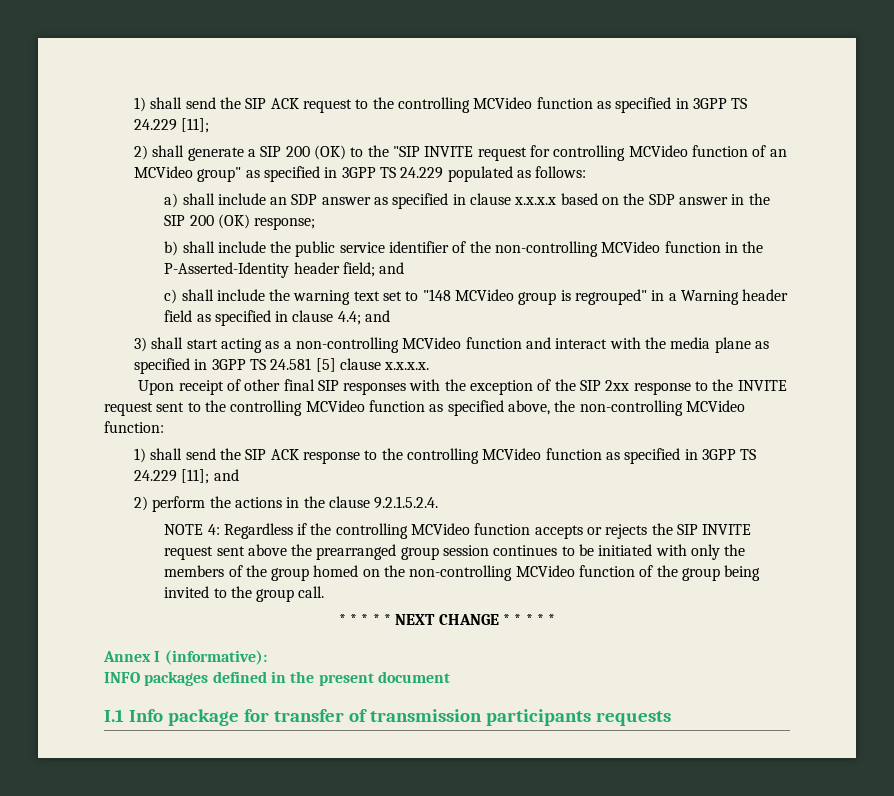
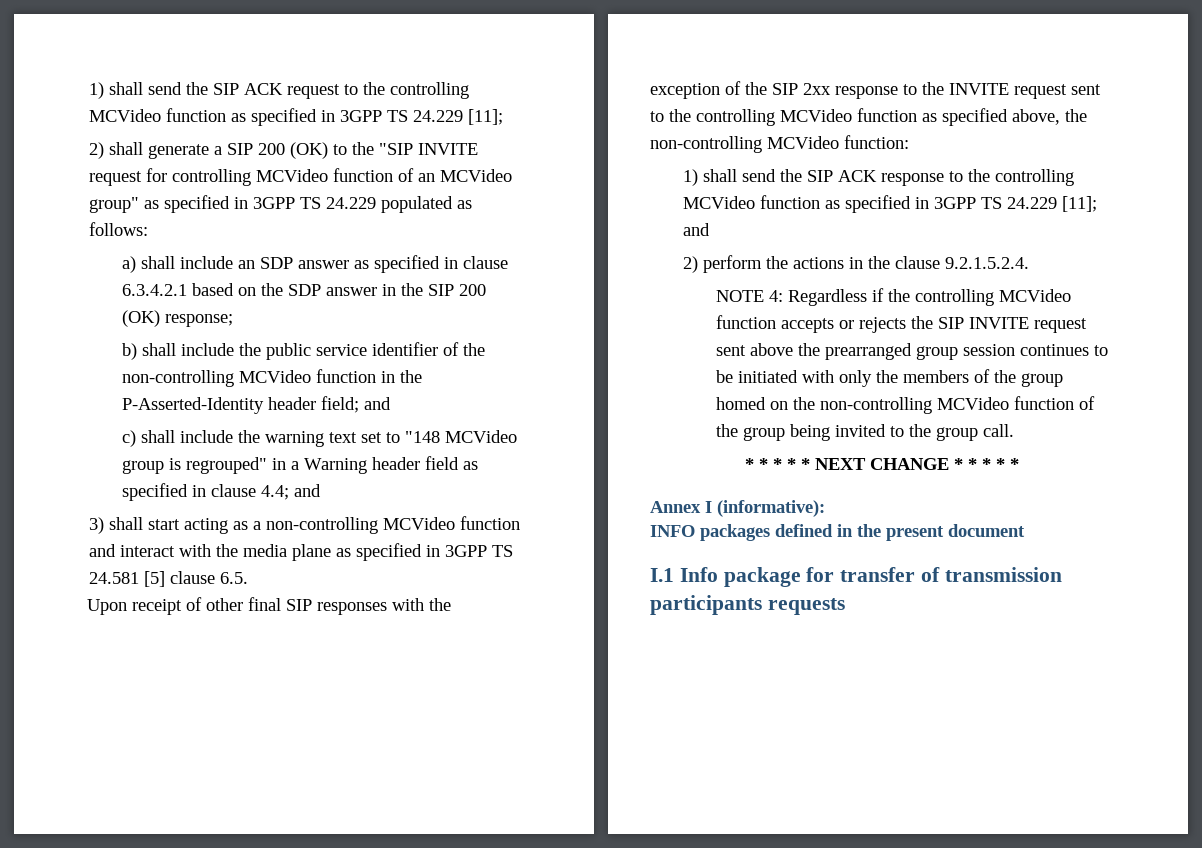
- a) shall include an SDP answer as specified in clause x.x.x.x based on the SDP answer in the SIP 200 (OK) response;
+ a) shall include an SDP answer as specified in clause 6.3.4.2.1 based on the SDP answer in the SIP 200 (OK) response;
- 3) shall start acting as a non-controlling MCVideo function and interact with the media plane as specified in 3GPP TS 24.581 [5] clause x.x.x.x.
+ 3) shall start acting as a non-controlling MCVideo function and interact with the media plane as specified in 3GPP TS 24.581 [5] clause 6.5.

